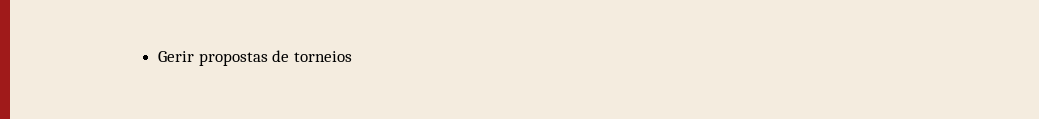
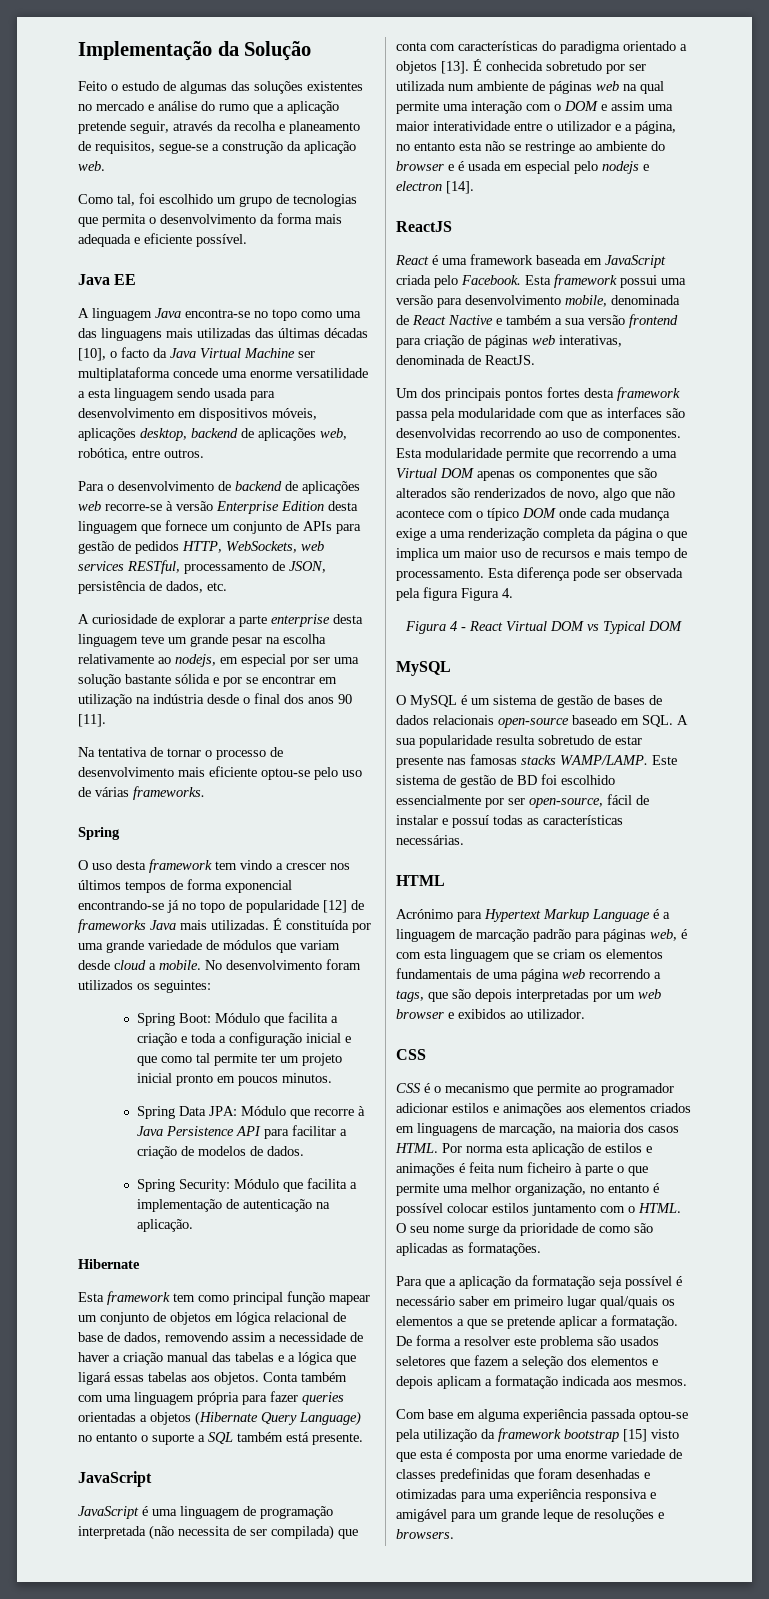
- Gerir propostas de torneios
+ Implementação da Solução
+ Feito o estudo de algumas das soluções existentes no mercado e análise do rumo que a aplicação pretende seguir, através da recolha e planeamento de requisitos, segue-se a construção da aplicação web.
+ Como tal, foi escolhido um grupo de tecnologias que permita o desenvolvimento da forma mais adequada e eficiente possível.
+ Java EE
+ A linguagem Java encontra-se no topo como uma das linguagens mais utilizadas das últimas décadas [10], o facto da Java Virtual Machine ser multiplataforma concede uma enorme versatilidade a esta linguagem sendo usada para desenvolvimento em dispositivos móveis, aplicações desktop, backend de aplicações web, robótica, entre outros.
+ Para o desenvolvimento de backend de aplicações web recorre-se à versão Enterprise Edition desta linguagem que fornece um conjunto de APIs para gestão de pedidos HTTP, WebSockets, web services RESTful, processamento de JSON, persistência de dados, etc.
+ A curiosidade de explorar a parte enterprise desta linguagem teve um grande pesar na escolha relativamente ao nodejs, em especial por ser uma solução bastante sólida e por se encontrar em utilização na indústria desde o final dos anos 90 [11].
+ Na tentativa de tornar o processo de desenvolvimento mais eficiente optou-se pelo uso de várias frameworks.
+ Spring
+ O uso desta framework tem vindo a crescer nos últimos tempos de forma exponencial encontrando-se já no topo de popularidade [12] de frameworks Java mais utilizadas. É constituída por uma grande variedade de módulos que variam desde cloud a mobile. No desenvolvimento foram utilizados os seguintes:
+ Spring Boot: Módulo que facilita a criação e toda a configuração inicial e que como tal permite ter um projeto inicial pronto em poucos minutos.
+ Spring Data JPA: Módulo que recorre à Java Persistence API para facilitar a criação de modelos de dados.
+ Spring Security: Módulo que facilita a implementação de autenticação na aplicação.
+ Hibernate
+ Esta framework tem como principal função mapear um conjunto de objetos em lógica relacional de base de dados, removendo assim a necessidade de haver a criação manual das tabelas e a lógica que ligará essas tabelas aos objetos. Conta também com uma linguagem própria para fazer queries orientadas a objetos (Hibernate Query Language) no entanto o suporte a SQL também está presente.
+ JavaScript
+ JavaScript é uma linguagem de programação interpretada (não necessita de ser compilada) que conta com características do paradigma orientado a objetos [13]. É conhecida sobretudo por ser utilizada num ambiente de páginas web na qual permite uma interação com o DOM e assim uma maior interatividade entre o utilizador e a página, no entanto esta não se restringe ao ambiente do browser e é usada em especial pelo nodejs e electron [14].
+ ReactJS
+ React é uma framework baseada em JavaScript criada pelo Facebook. Esta framework possui uma versão para desenvolvimento mobile, denominada de React Nactive e também a sua versão frontend para criação de páginas web interativas, denominada de ReactJS.
+ Um dos principais pontos fortes desta framework passa pela modularidade com que as interfaces são desenvolvidas recorrendo ao uso de componentes. Esta modularidade permite que recorrendo a uma Virtual DOM apenas os componentes que são alterados são renderizados de novo, algo que não acontece com o típico DOM onde cada mudança exige a uma renderização completa da página o que implica um maior uso de recursos e mais tempo de processamento. Esta diferença pode ser observada pela figura Figura 4.
+ Figura 4 - React Virtual DOM vs Typical DOM
+ MySQL
+ O MySQL é um sistema de gestão de bases de dados relacionais open-source baseado em SQL. A sua popularidade resulta sobretudo de estar presente nas famosas stacks WAMP/LAMP. Este sistema de gestão de BD foi escolhido essencialmente por ser open-source, fácil de instalar e possuí todas as características necessárias.
+ HTML
+ Acrónimo para Hypertext Markup Language é a linguagem de marcação padrão para páginas web, é com esta linguagem que se criam os elementos fundamentais de uma página web recorrendo a tags, que são depois interpretadas por um web browser e exibidos ao utilizador.
+ CSS
+ CSS é o mecanismo que permite ao programador adicionar estilos e animações aos elementos criados em linguagens de marcação, na maioria dos casos HTML. Por norma esta aplicação de estilos e animações é feita num ficheiro à parte o que permite uma melhor organização, no entanto é possível colocar estilos juntamento com o HTML. O seu nome surge da prioridade de como são aplicadas as formatações.
+ Para que a aplicação da formatação seja possível é necessário saber em primeiro lugar qual/quais os elementos a que se pretende aplicar a formatação. De forma a resolver este problema são usados seletores que fazem a seleção dos elementos e depois aplicam a formatação indicada aos mesmos.
+ Com base em alguma experiência passada optou-se pela utilização da framework bootstrap [15] visto que esta é composta por uma enorme variedade de classes predefinidas que foram desenhadas e otimizadas para uma experiência responsiva e amigável para um grande leque de resoluções e browsers.

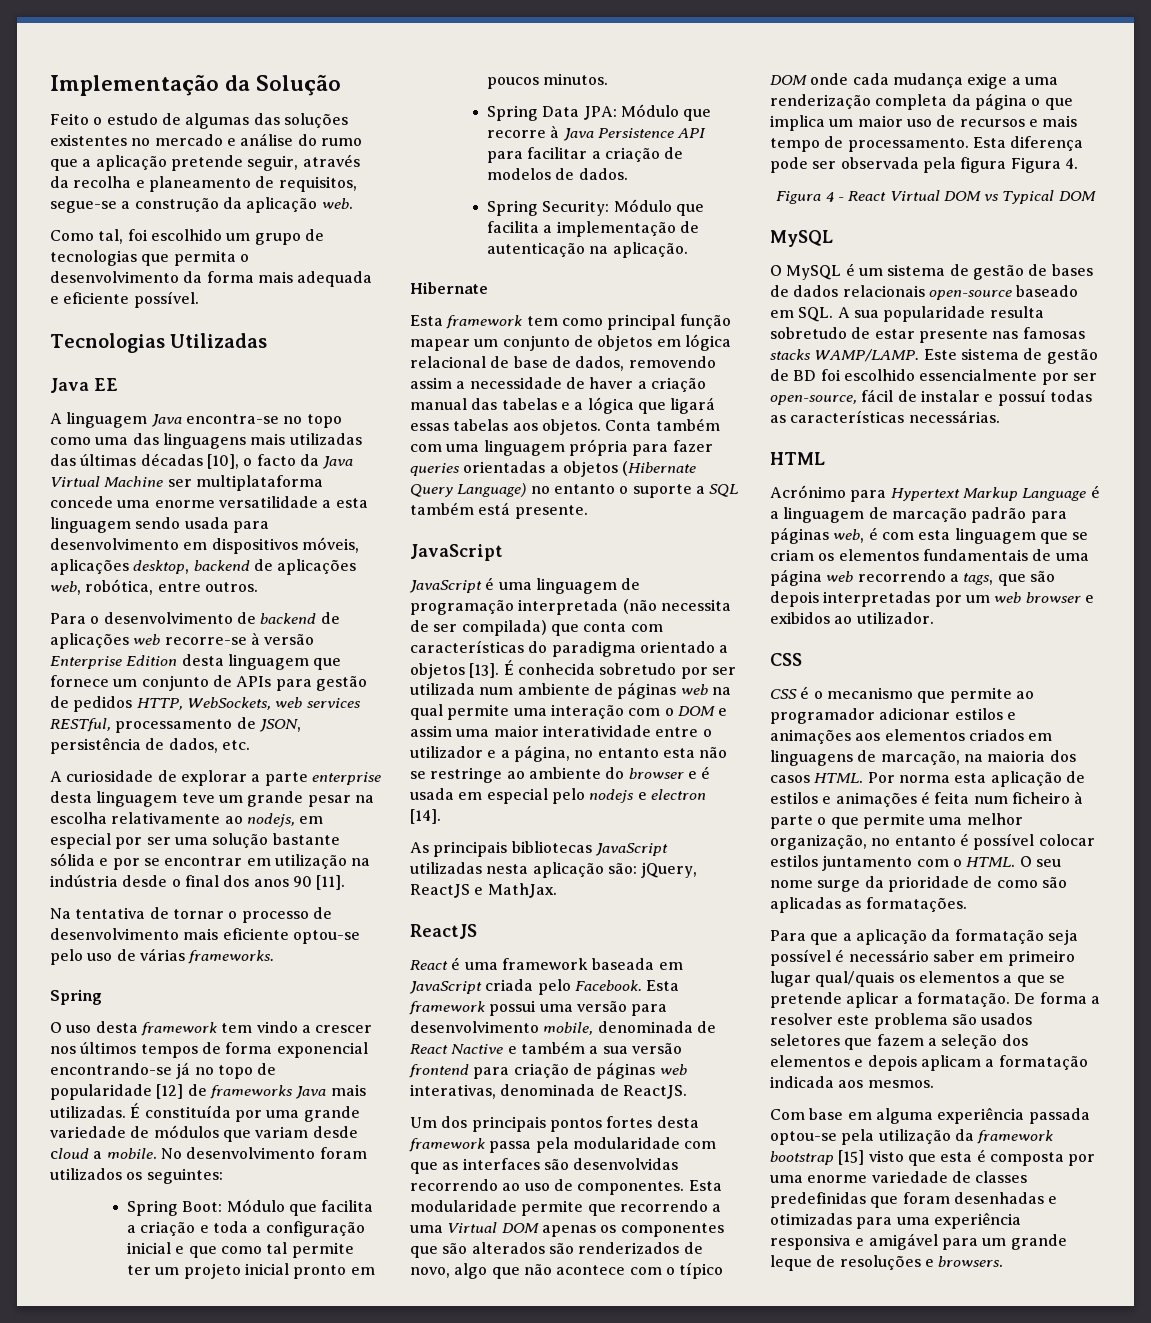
+ Tecnologias Utilizadas
+ As principais bibliotecas JavaScript utilizadas nesta aplicação são: jQuery, ReactJS e MathJax.

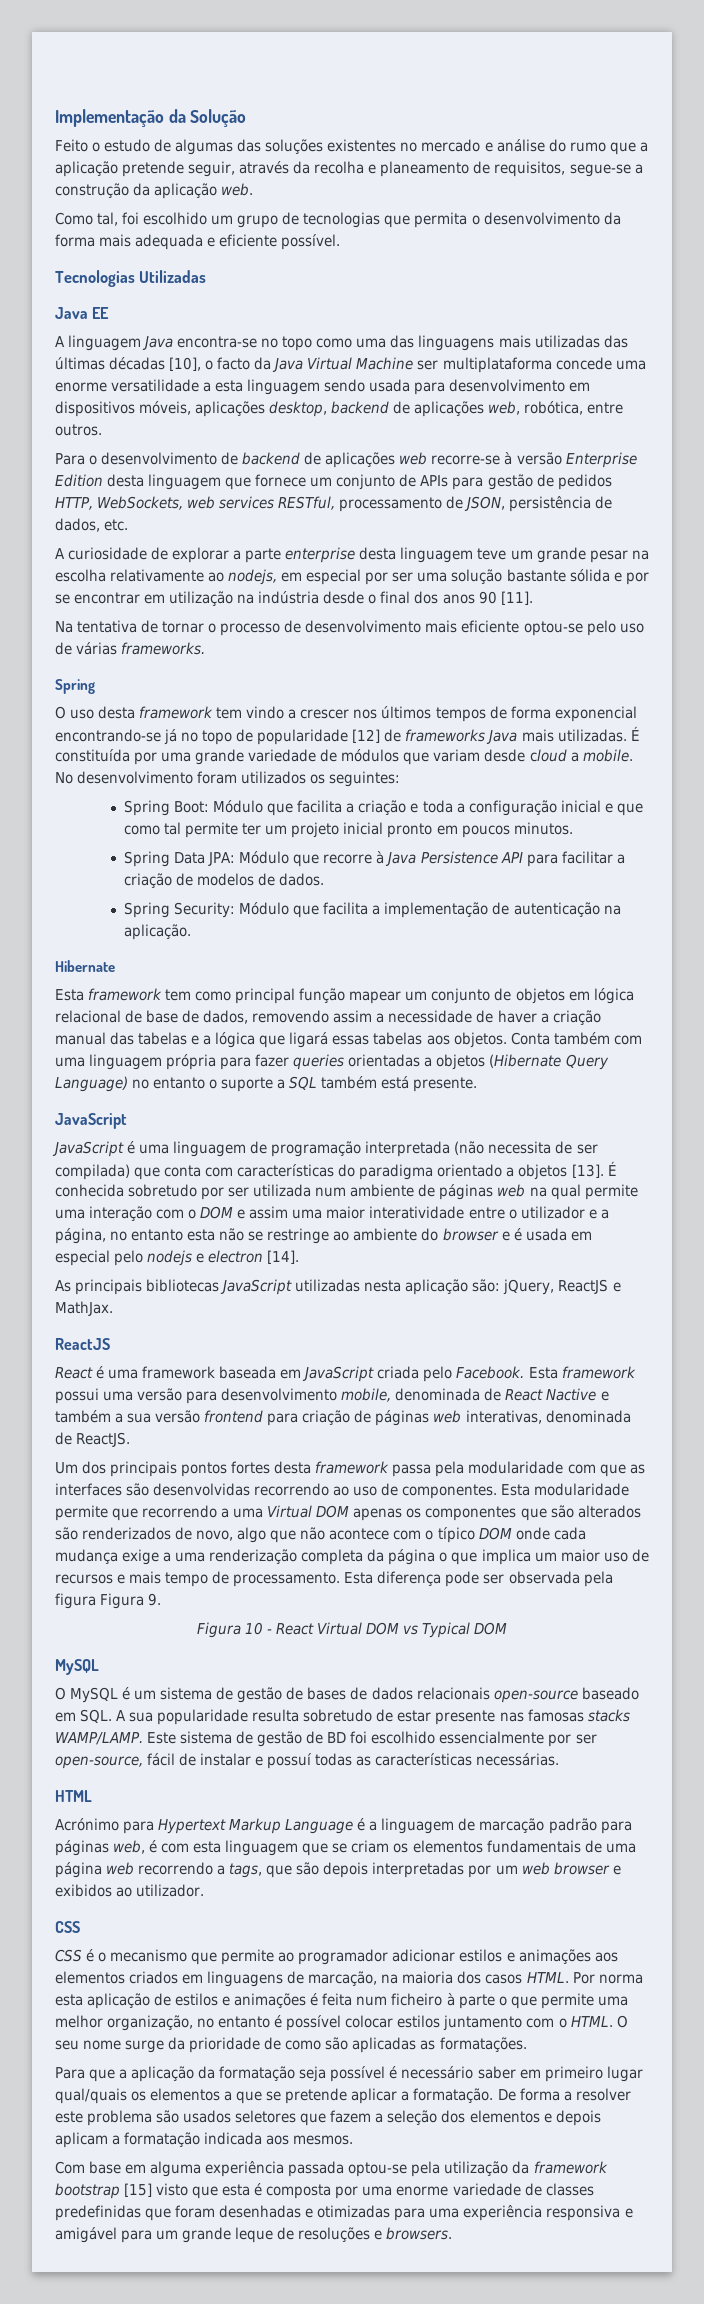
- Esta diferença pode ser observada pela figura Figura 4.
- Figura 4 - React Virtual DOM vs Typical DOM
+ Esta diferença pode ser observada pela figura Figura 9.
+ Figura 10 - React Virtual DOM vs Typical DOM

